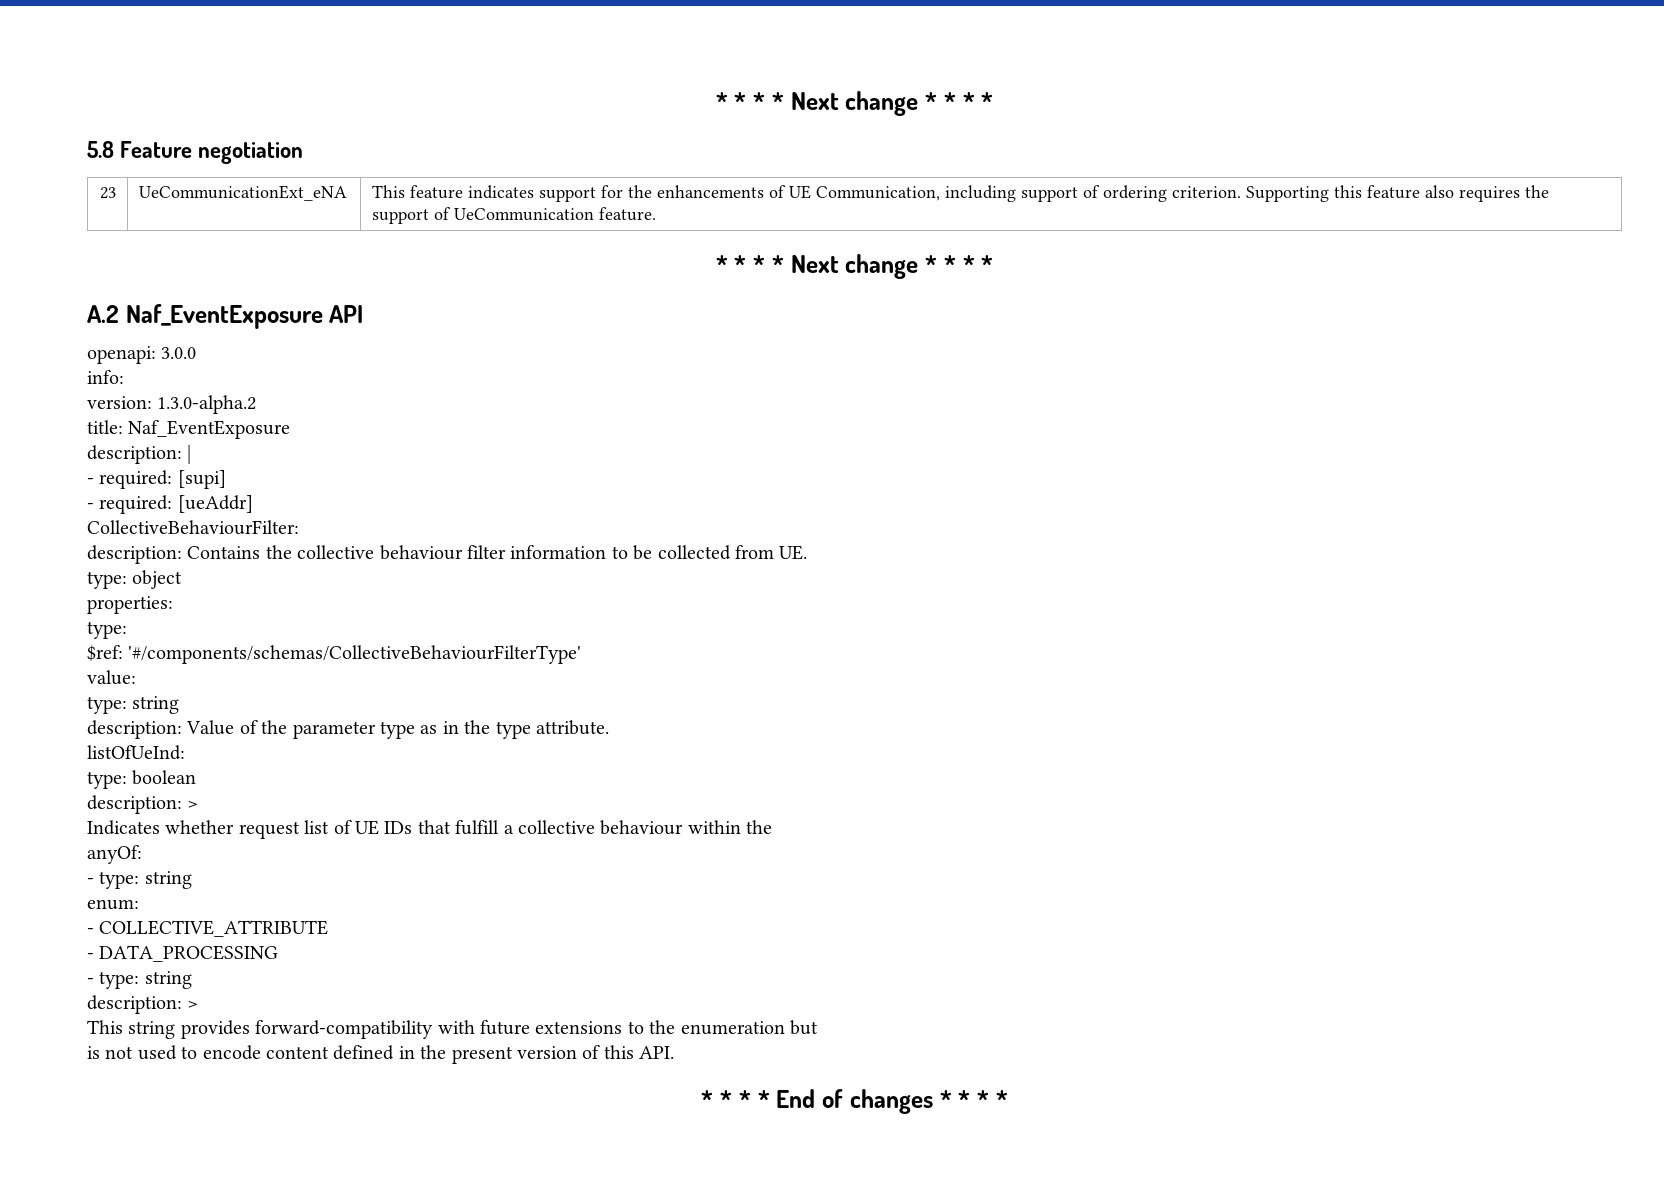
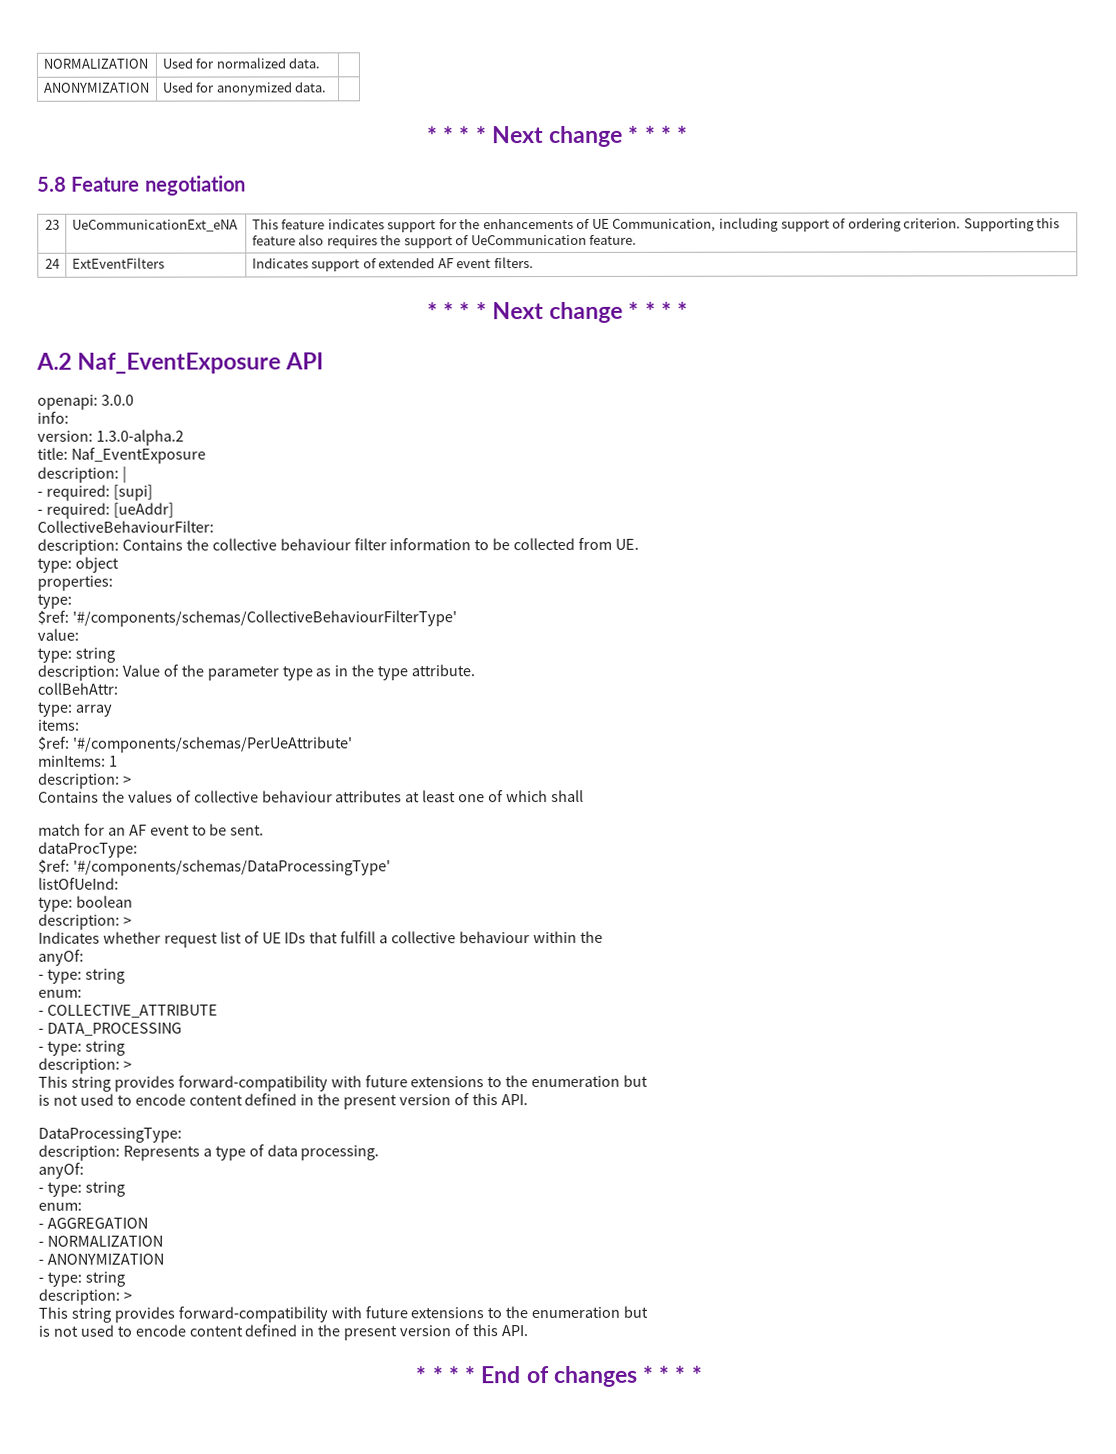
+ NORMALIZATION | Used for normalized data. |
+ ANONYMIZATION | Used for anonymized data. |
+ 24 | ExtEventFilters | Indicates support of extended AF event filters.
+ collBehAttr:
+ type: array
+ items:
+ $ref: '#/components/schemas/PerUeAttribute'
+ minItems: 1
+ description: >
+ Contains the values of collective behaviour attributes at least one of which shall
+ match for an AF event to be sent.
+ dataProcType:
+ $ref: '#/components/schemas/DataProcessingType'
+ DataProcessingType:
+ description: Represents a type of data processing.
+ anyOf:
+ - type: string
+ enum:
+ - AGGREGATION
+ - NORMALIZATION
+ - ANONYMIZATION
+ - type: string
+ description: >
+ This string provides forward-compatibility with future extensions to the enumeration but
+ is not used to encode content defined in the present version of this API.

